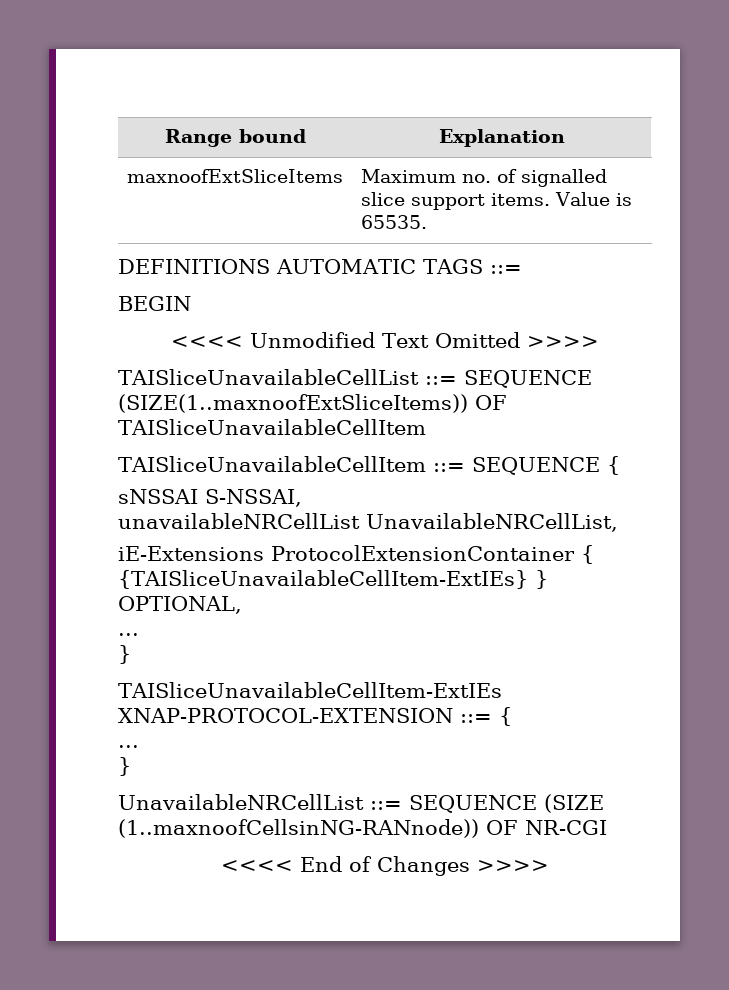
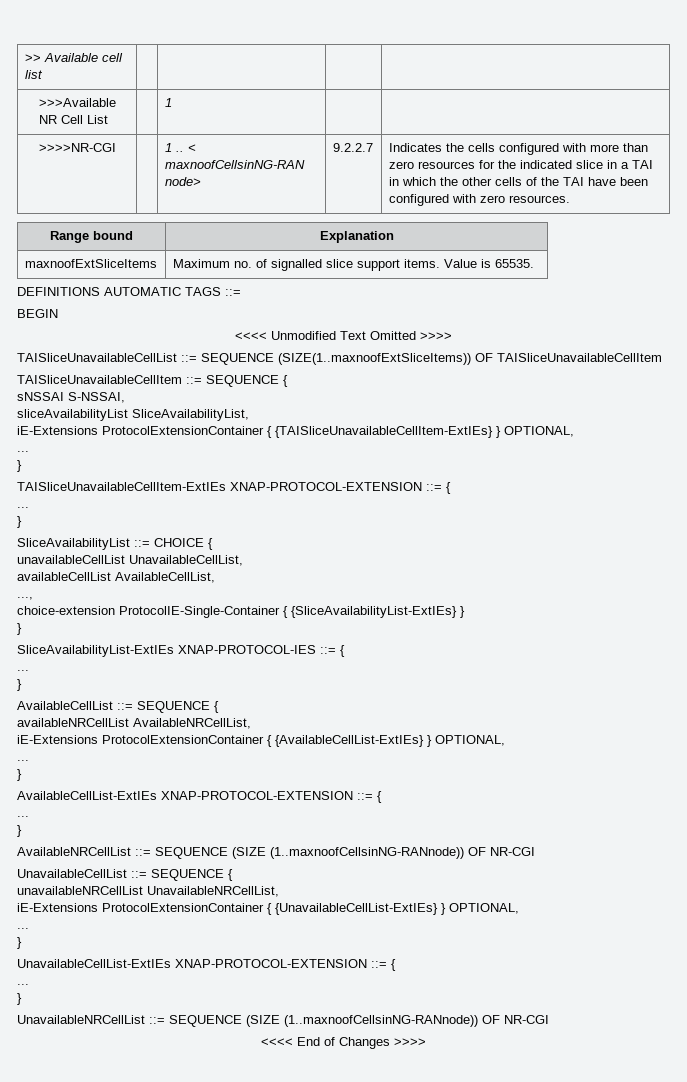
+ >> Available cell list | | | |
+ >>>Available NR Cell List | | 1 | |
+ >>>>NR-CGI | | 1 .. < maxnoofCellsinNG-RAN node> | 9.2.2.7 | Indicates the cells configured with more than zero resources for the indicated slice in a TAI in which the other cells of the TAI have been configured with zero resources.
- unavailableNRCellList UnavailableNRCellList,
+ sliceAvailabilityList SliceAvailabilityList,
+ SliceAvailabilityList ::= CHOICE {
+ unavailableCellList UnavailableCellList,
+ availableCellList AvailableCellList,
+ ...,
+ choice-extension ProtocolIE-Single-Container { {SliceAvailabilityList-ExtIEs} }
+ }
+ SliceAvailabilityList-ExtIEs XNAP-PROTOCOL-IES ::= {
+ ...
+ }
+ AvailableCellList ::= SEQUENCE {
+ availableNRCellList AvailableNRCellList,
+ iE-Extensions ProtocolExtensionContainer { {AvailableCellList-ExtIEs} } OPTIONAL,
+ ...
+ }
+ AvailableCellList-ExtIEs XNAP-PROTOCOL-EXTENSION ::= {
+ ...
+ }
+ AvailableNRCellList ::= SEQUENCE (SIZE (1..maxnoofCellsinNG-RANnode)) OF NR-CGI
+ UnavailableCellList ::= SEQUENCE {
+ unavailableNRCellList UnavailableNRCellList,
+ iE-Extensions ProtocolExtensionContainer { {UnavailableCellList-ExtIEs} } OPTIONAL,
+ ...
+ }
+ UnavailableCellList-ExtIEs XNAP-PROTOCOL-EXTENSION ::= {
+ ...
+ }

